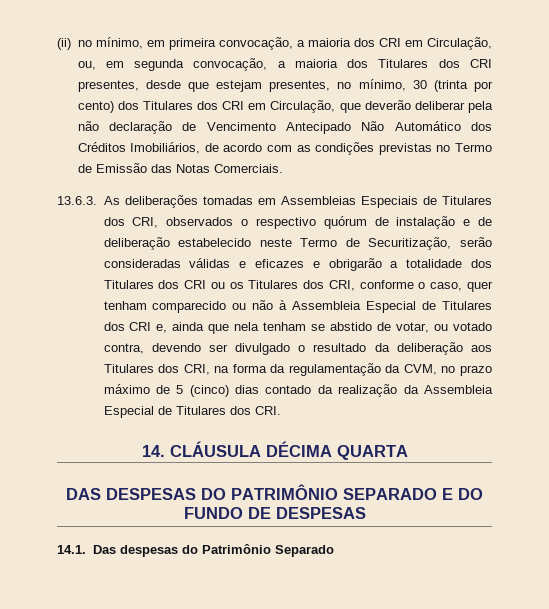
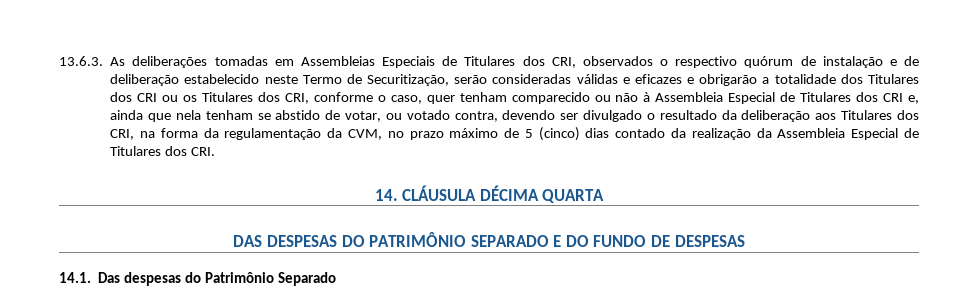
- (ii) no mínimo, em primeira convocação, a maioria dos CRI em Circulação, ou, em segunda convocação, a maioria dos Titulares dos CRI presentes, desde que estejam presentes, no mínimo, 30 (trinta por cento) dos Titulares dos CRI em Circulação, que deverão deliberar pela não declaração de Vencimento Antecipado Não Automático dos Créditos Imobiliários, de acordo com as condições previstas no Termo de Emissão das Notas Comerciais.

